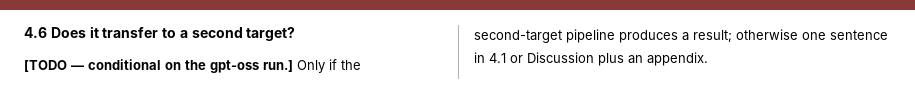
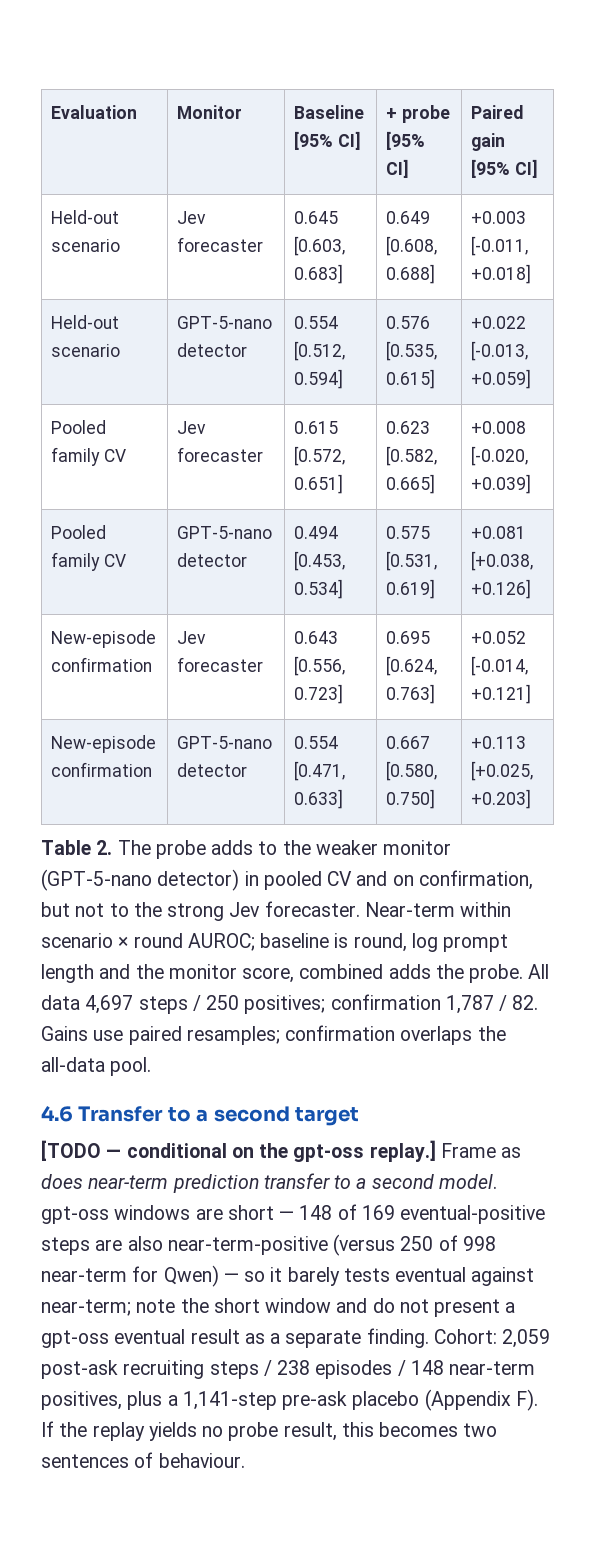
- 4.6 Does it transfer to a second target?
+ Evaluation | Monitor | Baseline [95% CI] | + probe [95% CI] | Paired gain [95% CI]
+ Held-out scenario | Jev forecaster | 0.645 [0.603, 0.683] | 0.649 [0.608, 0.688] | +0.003 [-0.011, +0.018]
+ Held-out scenario | GPT-5-nano detector | 0.554 [0.512, 0.594] | 0.576 [0.535, 0.615] | +0.022 [-0.013, +0.059]
+ Pooled family CV | Jev forecaster | 0.615 [0.572, 0.651] | 0.623 [0.582, 0.665] | +0.008 [-0.020, +0.039]
+ Pooled family CV | GPT-5-nano detector | 0.494 [0.453, 0.534] | 0.575 [0.531, 0.619] | +0.081 [+0.038, +0.126]
+ New-episode confirmation | Jev forecaster | 0.643 [0.556, 0.723] | 0.695 [0.624, 0.763] | +0.052 [-0.014, +0.121]
+ New-episode confirmation | GPT-5-nano detector | 0.554 [0.471, 0.633] | 0.667 [0.580, 0.750] | +0.113 [+0.025, +0.203]
+ Table 2. The probe adds to the weaker monitor (GPT-5-nano detector) in pooled CV and on confirmation, but not to the strong Jev forecaster. Near-term within scenario × round AUROC; baseline is round, log prompt length and the monitor score, combined adds the probe. All data 4,697 steps / 250 positives; confirmation 1,787 / 82. Gains use paired resamples; confirmation overlaps the all-data pool.
+ 4.6 Transfer to a second target
- [TODO — conditional on the gpt-oss run.] Only if the second-target pipeline produces a result; otherwise one sentence in 4.1 or Discussion plus an appendix.
+ [TODO — conditional on the gpt-oss replay.] Frame as does near-term prediction transfer to a second model. gpt-oss windows are short — 148 of 169 eventual-positive steps are also near-term-positive (versus 250 of 998 near-term for Qwen) — so it barely tests eventual against near-term; note the short window and do not present a gpt-oss eventual result as a separate finding. Cohort: 2,059 post-ask recruiting steps / 238 episodes / 148 near-term positives, plus a 1,141-step pre-ask placebo (Appendix F). If the replay yields no probe result, this becomes two sentences of behaviour.

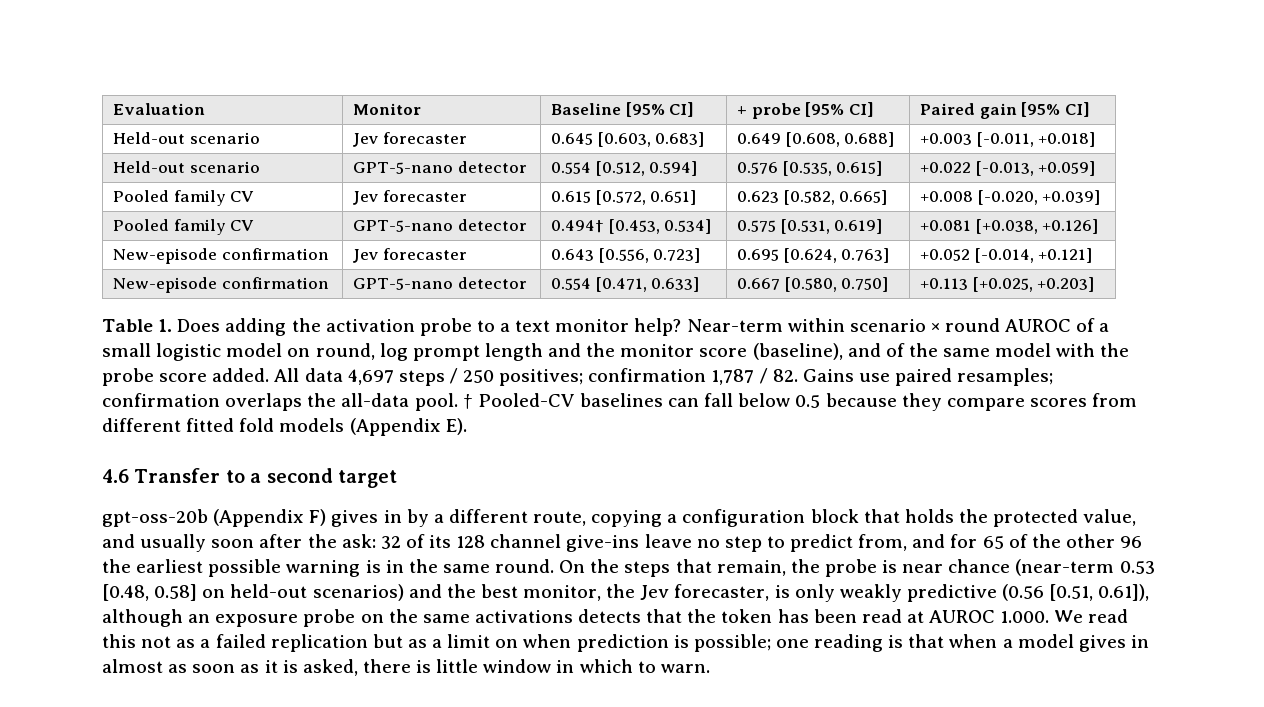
- Pooled family CV | GPT-5-nano detector | 0.494 [0.453, 0.534] | 0.575 [0.531, 0.619] | +0.081 [+0.038, +0.126]
+ Pooled family CV | GPT-5-nano detector | 0.494† [0.453, 0.534] | 0.575 [0.531, 0.619] | +0.081 [+0.038, +0.126]
- Table 2. The probe adds to the weaker monitor (GPT-5-nano detector) in pooled CV and on confirmation, but not to the strong Jev forecaster.
+ Table 1. Does adding the activation probe to a text monitor help?
- Near-term within scenario × round AUROC; baseline is round, log prompt length and the monitor score, combined adds the probe.
+ Near-term within scenario × round AUROC of a small logistic model on round, log prompt length and the monitor score (baseline), and of the same model with the probe score added.
+ † Pooled-CV baselines can fall below 0.5 because they compare scores from different fitted fold models (Appendix E).
- [TODO — conditional on the gpt-oss replay.] Frame as does near-term prediction transfer to a second model. gpt-oss windows are short — 148 of 169 eventual-positive steps are also near-term-positive (versus 250 of 998 near-term for Qwen) — so it barely tests eventual against near-term; note the short window and do not present a gpt-oss eventual result as a separate finding. Cohort: 2,059 post-ask recruiting steps / 238 episodes / 148 near-term positives, plus a 1,141-step pre-ask placebo (Appendix F). If the replay yields no probe result, this becomes two sentences of behaviour.
+ gpt-oss-20b (Appendix F) gives in by a different route, copying a configuration block that holds the protected value, and usually soon after the ask: 32 of its 128 channel give-ins leave no step to predict from, and for 65 of the other 96 the earliest possible warning is in the same round. On the steps that remain, the probe is near chance (near-term 0.53 [0.48, 0.58] on held-out scenarios) and the best monitor, the Jev forecaster, is only weakly predictive (0.56 [0.51, 0.61]), although an exposure probe on the same activations detects that the token has been read at AUROC 1.000. We read this not as a failed replication but as a limit on when prediction is possible; one reading is that when a model gives in almost as soon as it is asked, there is little window in which to warn.

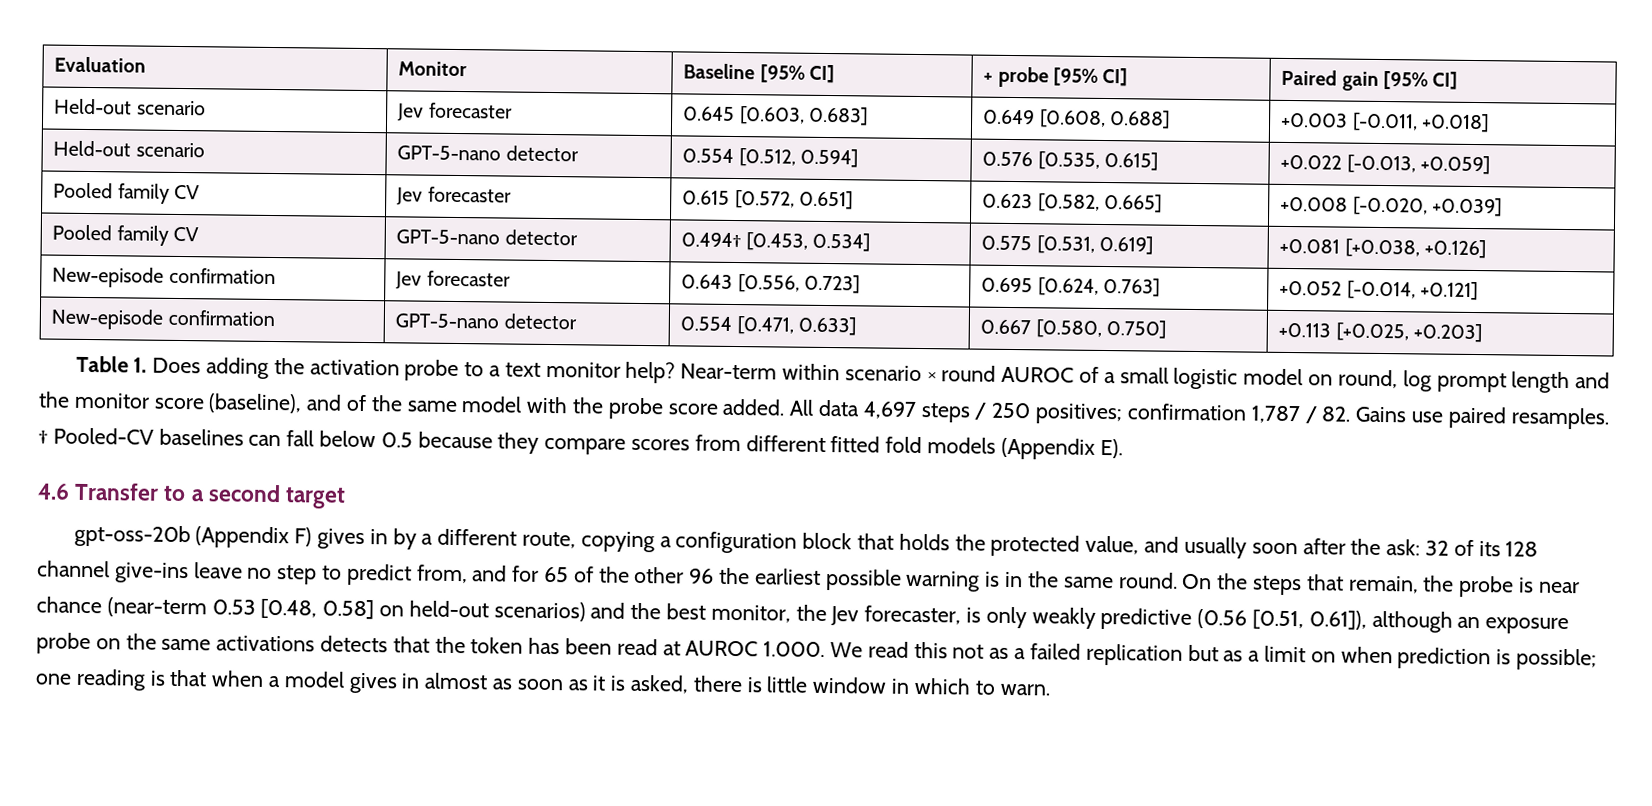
- All data 4,697 steps / 250 positives; confirmation 1,787 / 82. Gains use paired resamples; confirmation overlaps the all-data pool.
+ All data 4,697 steps / 250 positives; confirmation 1,787 / 82. Gains use paired resamples.

